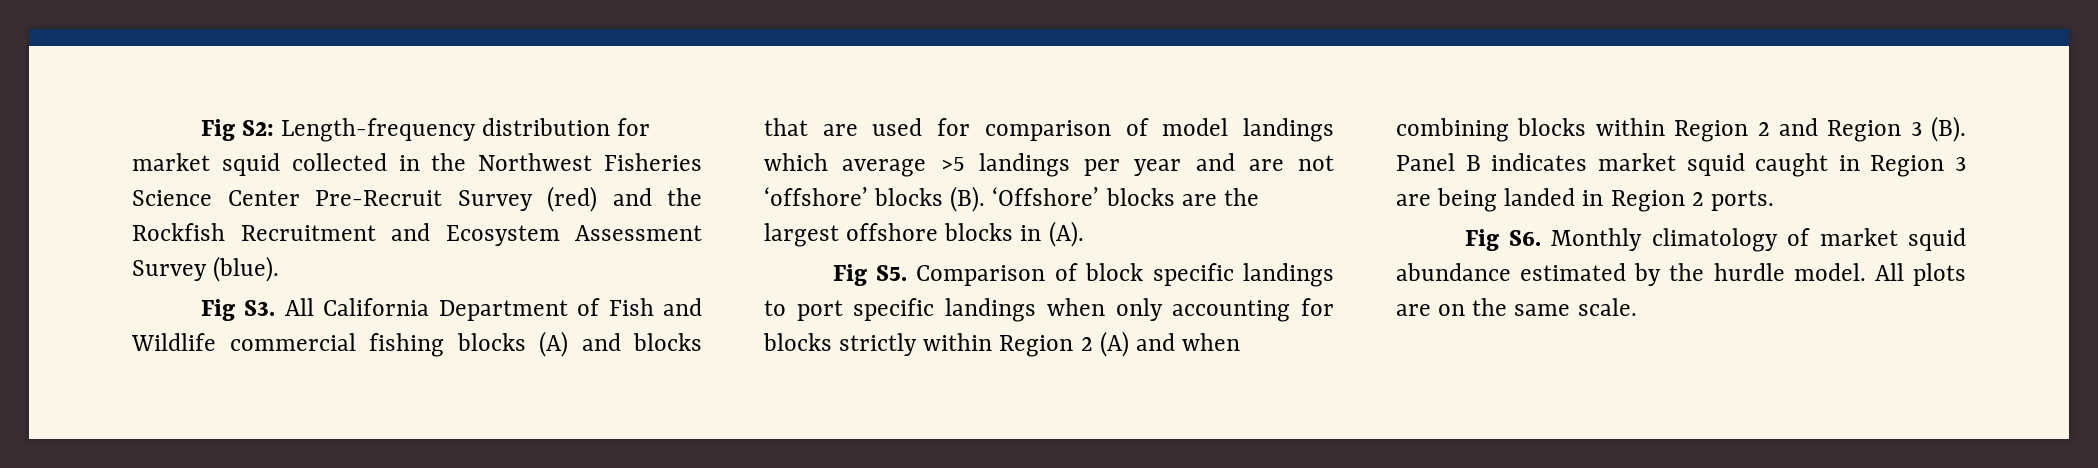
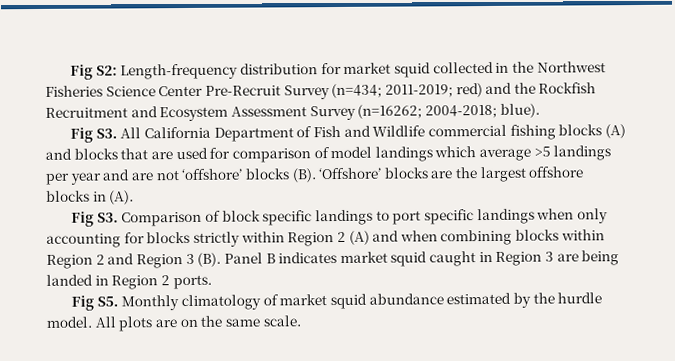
- Fig S2: Length-frequency distribution for market squid collected in the Northwest Fisheries Science Center Pre-Recruit Survey (red) and the Rockfish Recruitment and Ecosystem Assessment Survey (blue).
+ Fig S2: Length-frequency distribution for market squid collected in the Northwest Fisheries Science Center Pre-Recruit Survey (n=434; 2011-2019; red) and the Rockfish Recruitment and Ecosystem Assessment Survey (n=16262; 2004-2018; blue).
- Fig S5. Comparison of block specific landings to port specific landings when only accounting for blocks strictly within Region 2 (A) and when combining blocks within Region 2 and Region 3 (B). Panel B indicates market squid caught in Region 3 are being landed in Region 2 ports.
+ Fig S3. Comparison of block specific landings to port specific landings when only accounting for blocks strictly within Region 2 (A) and when combining blocks within Region 2 and Region 3 (B). Panel B indicates market squid caught in Region 3 are being landed in Region 2 ports.
- Fig S6. Monthly climatology of market squid abundance estimated by the hurdle model.
+ Fig S5. Monthly climatology of market squid abundance estimated by the hurdle model.

